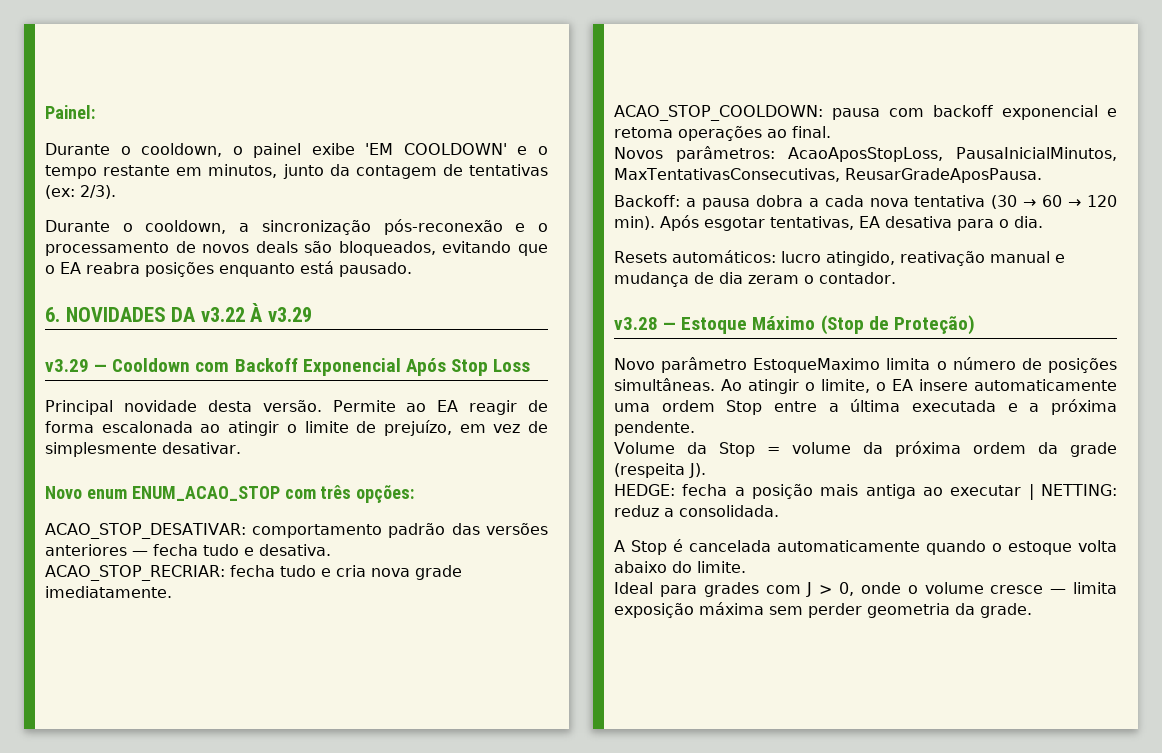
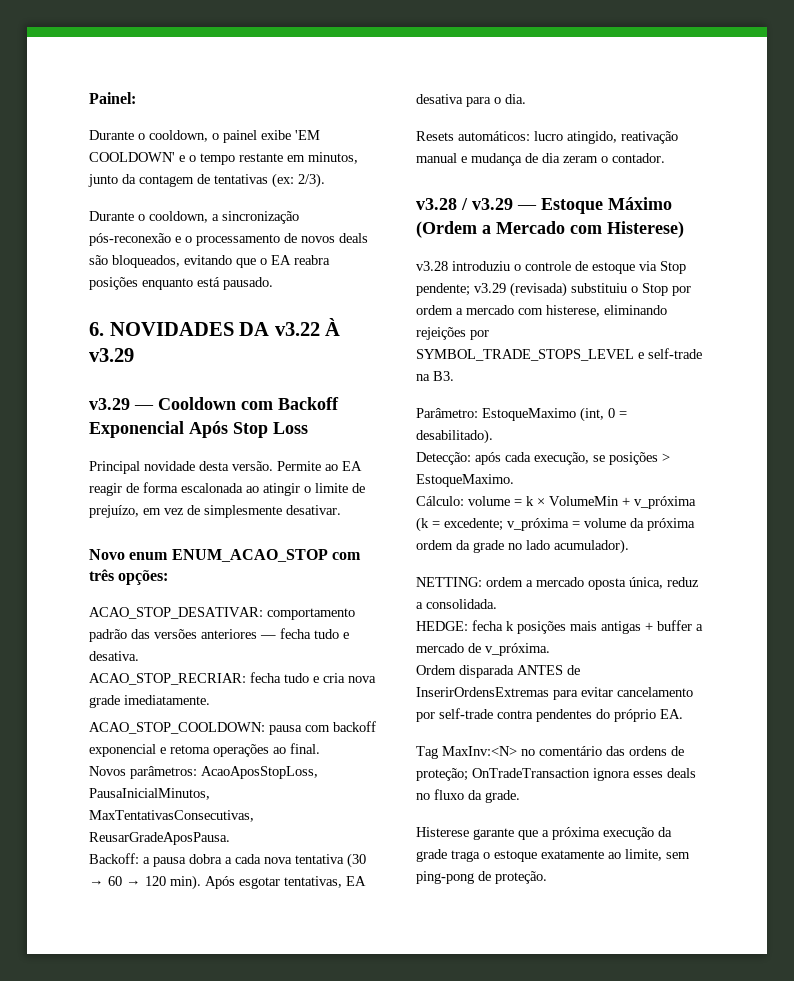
- v3.28 — Estoque Máximo (Stop de Proteção)
- Novo parâmetro EstoqueMaximo limita o número de posições simultâneas. Ao atingir o limite, o EA insere automaticamente uma ordem Stop entre a última executada e a próxima pendente.
- Volume da Stop = volume da próxima ordem da grade (respeita J).
- HEDGE: fecha a posição mais antiga ao executar | NETTING: reduz a consolidada.
- A Stop é cancelada automaticamente quando o estoque volta abaixo do limite.
- Ideal para grades com J > 0, onde o volume cresce — limita exposição máxima sem perder geometria da grade.
+ v3.28 / v3.29 — Estoque Máximo (Ordem a Mercado com Histerese)
+ v3.28 introduziu o controle de estoque via Stop pendente; v3.29 (revisada) substituiu o Stop por ordem a mercado com histerese, eliminando rejeições por SYMBOL_TRADE_STOPS_LEVEL e self-trade na B3.
+ Parâmetro: EstoqueMaximo (int, 0 = desabilitado).
+ Detecção: após cada execução, se posições > EstoqueMaximo.
+ Cálculo: volume = k × VolumeMin + v_próxima (k = excedente; v_próxima = volume da próxima ordem da grade no lado acumulador).
+ NETTING: ordem a mercado oposta única, reduz a consolidada.
+ HEDGE: fecha k posições mais antigas + buffer a mercado de v_próxima.
+ Ordem disparada ANTES de InserirOrdensExtremas para evitar cancelamento por self-trade contra pendentes do próprio EA.
+ Tag MaxInv:<N> no comentário das ordens de proteção; OnTradeTransaction ignora esses deals no fluxo da grade.
+ Histerese garante que a próxima execução da grade traga o estoque exatamente ao limite, sem ping-pong de proteção.

